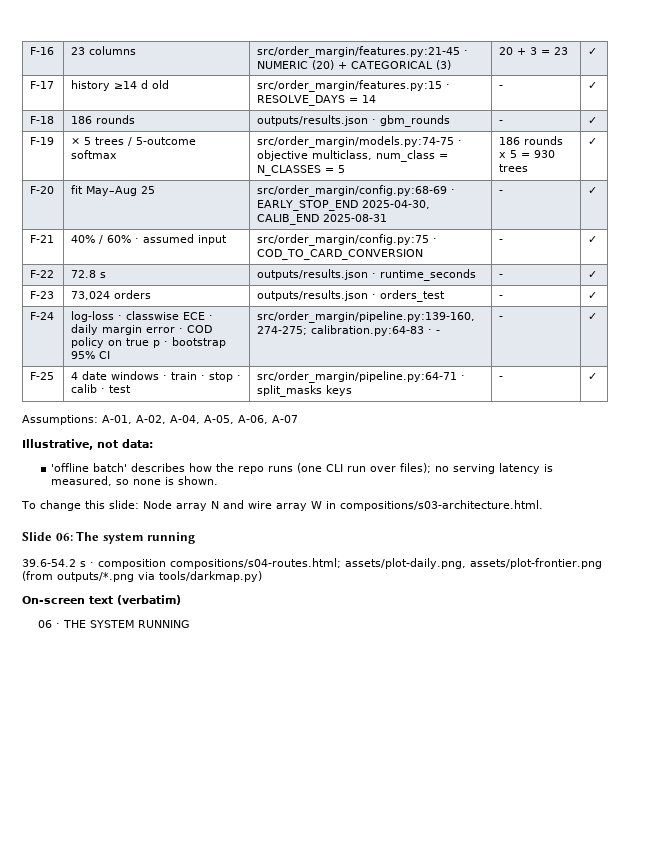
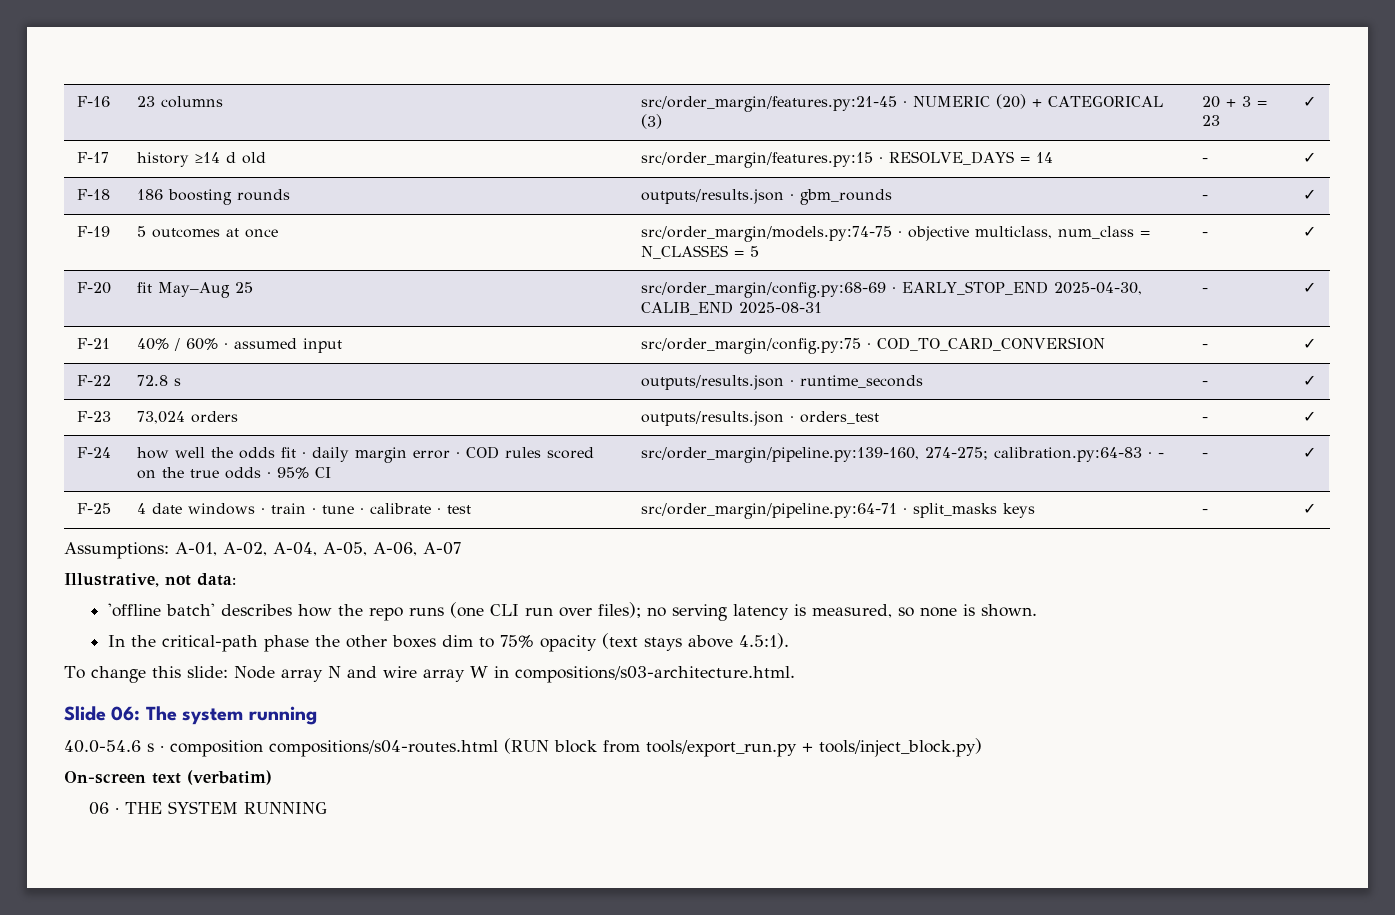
- F-18 | 186 rounds | outputs/results.json · gbm_rounds | - | ✓
+ F-18 | 186 boosting rounds | outputs/results.json · gbm_rounds | - | ✓
- F-19 | × 5 trees / 5-outcome softmax | src/order_margin/models.py:74-75 · objective multiclass, num_class = N_CLASSES = 5 | 186 rounds x 5 = 930 trees | ✓
+ F-19 | 5 outcomes at once | src/order_margin/models.py:74-75 · objective multiclass, num_class = N_CLASSES = 5 | - | ✓
- F-24 | log-loss · classwise ECE · daily margin error · COD policy on true p · bootstrap 95% CI | src/order_margin/pipeline.py:139-160, 274-275; calibration.py:64-83 · - | - | ✓
+ F-24 | how well the odds fit · daily margin error · COD rules scored on the true odds · 95% CI | src/order_margin/pipeline.py:139-160, 274-275; calibration.py:64-83 · - | - | ✓
- F-25 | 4 date windows · train · stop · calib · test | src/order_margin/pipeline.py:64-71 · split_masks keys | - | ✓
+ F-25 | 4 date windows · train · tune · calibrate · test | src/order_margin/pipeline.py:64-71 · split_masks keys | - | ✓
+ In the critical-path phase the other boxes dim to 75% opacity (text stays above 4.5:1).
- 39.6-54.2 s · composition compositions/s04-routes.html; assets/plot-daily.png, assets/plot-frontier.png (from outputs/*.png via tools/darkmap.py)
+ 40.0-54.6 s · composition compositions/s04-routes.html (RUN block from tools/export_run.py + tools/inject_block.py)

